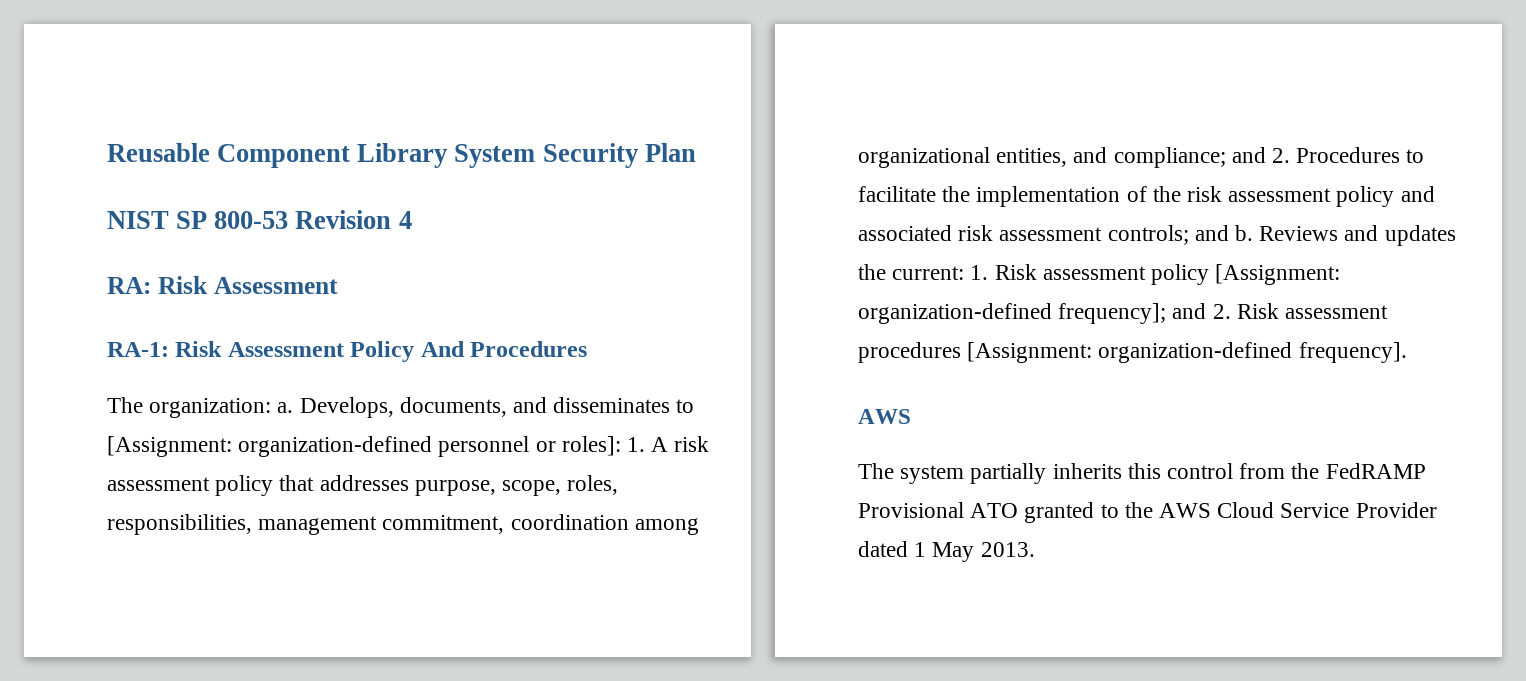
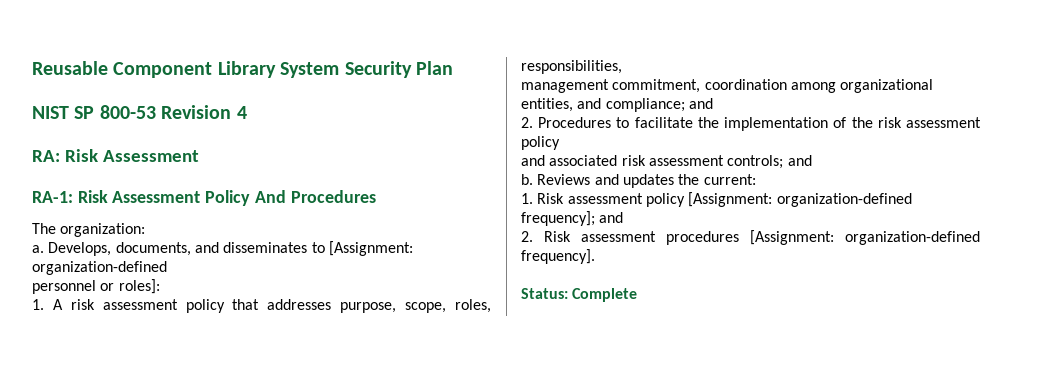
- The organization: a.
+ The organization:
+ a.
- Develops, documents, and disseminates to [Assignment: organization-defined personnel or roles]: 1. A risk assessment policy that addresses purpose, scope, roles, responsibilities, management commitment, coordination among organizational entities, and compliance; and 2. Procedures to facilitate the implementation of the risk assessment policy and associated risk assessment controls; and b.
+ Develops, documents, and disseminates to [Assignment: organization-defined
+ personnel or roles]:
+ 1. A risk assessment policy that addresses purpose, scope, roles, responsibilities,
+ management commitment, coordination among organizational entities, and compliance; and
+ 2. Procedures to facilitate the implementation of the risk assessment policy
+ and associated risk assessment controls; and
+ b.
- Reviews and updates the current: 1. Risk assessment policy [Assignment: organization-defined frequency]; and 2. Risk assessment procedures [Assignment: organization-defined frequency].
- AWS
- The system partially inherits this control from the FedRAMP Provisional ATO granted to the AWS Cloud Service Provider dated 1 May 2013.
+ Reviews and updates the current:
+ 1. Risk assessment policy [Assignment: organization-defined frequency]; and
+ 2. Risk assessment procedures [Assignment: organization-defined frequency].
+ Status: Complete

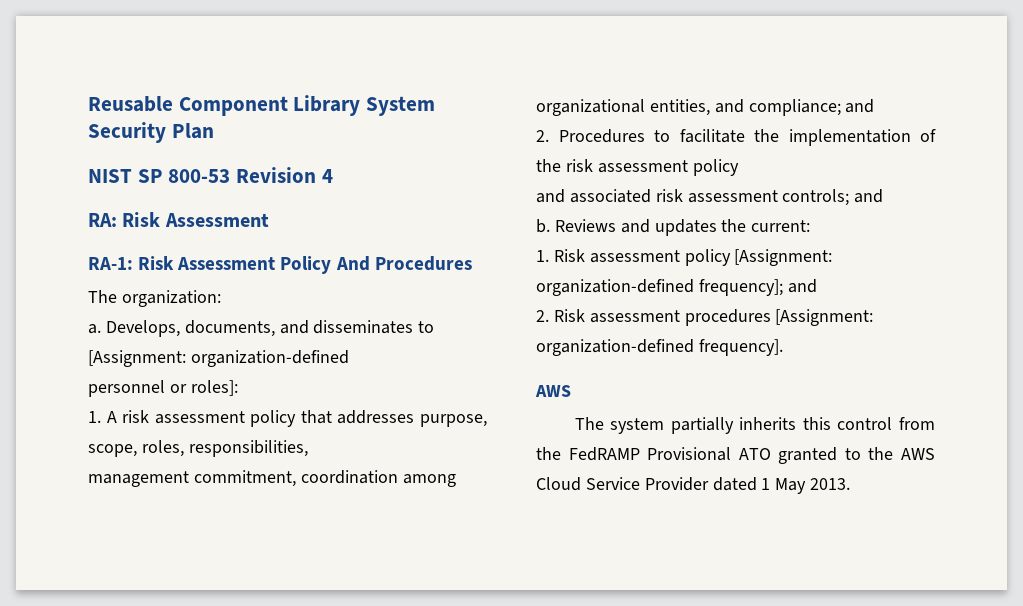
  2. Risk assessment procedures [Assignment: organization-defined frequency].
- Status: Complete
+ AWS
+ The system partially inherits this control from the FedRAMP Provisional ATO granted to the AWS Cloud Service Provider dated 1 May 2013.

